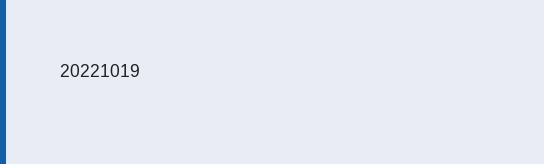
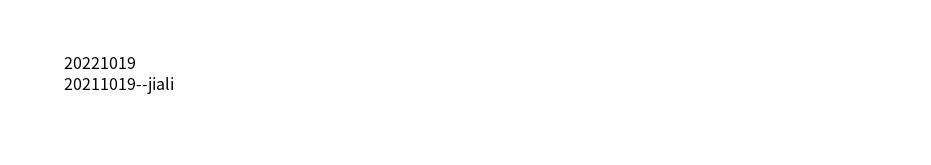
+ 20211019--jiali

